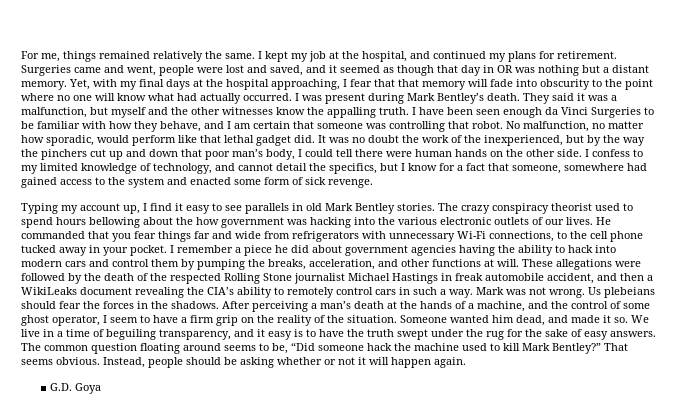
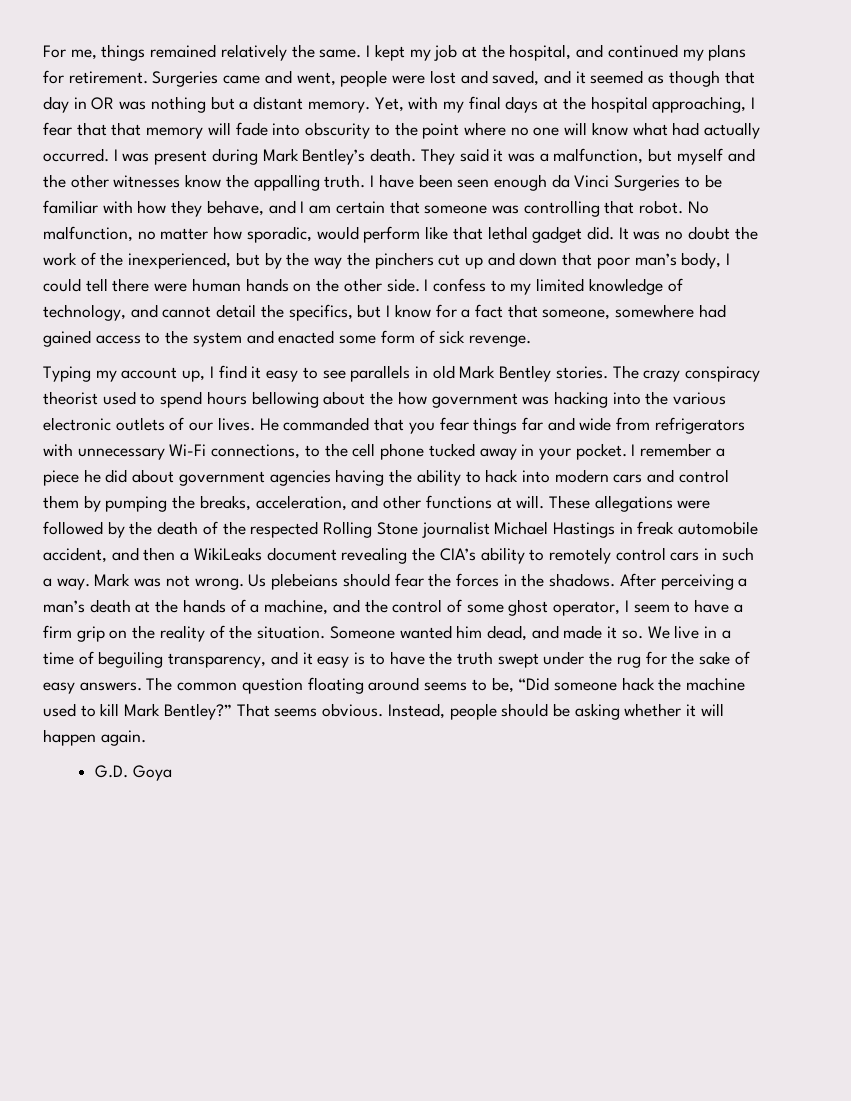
- Instead, people should be asking whether or not it will happen again.
+ Instead, people should be asking whether it will happen again.

